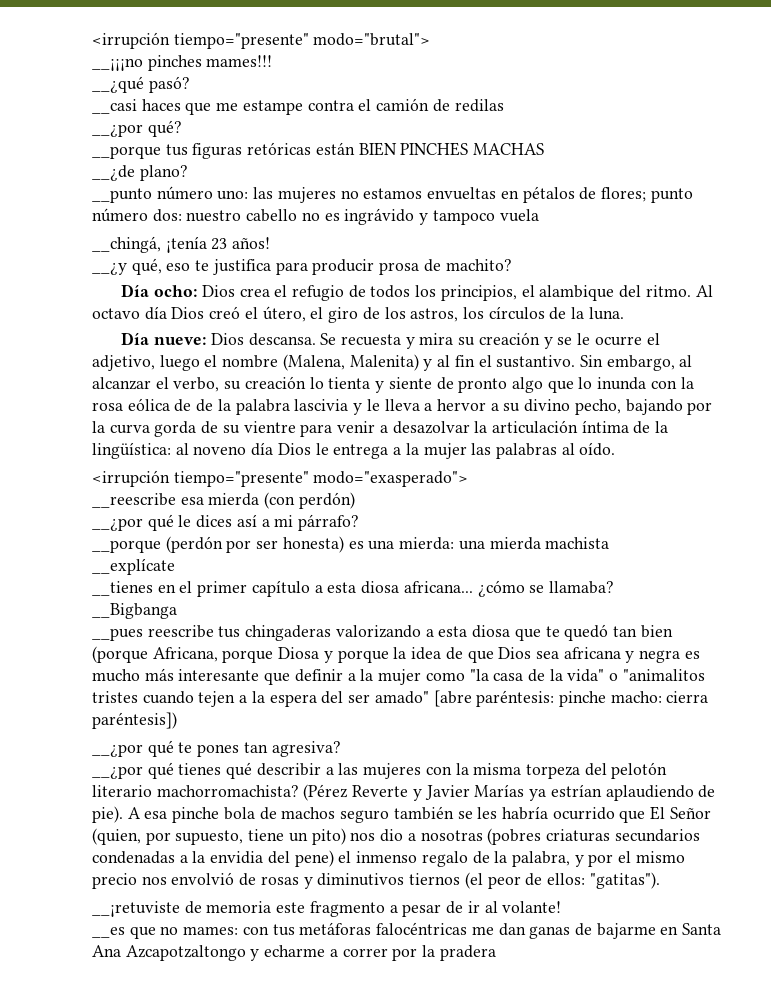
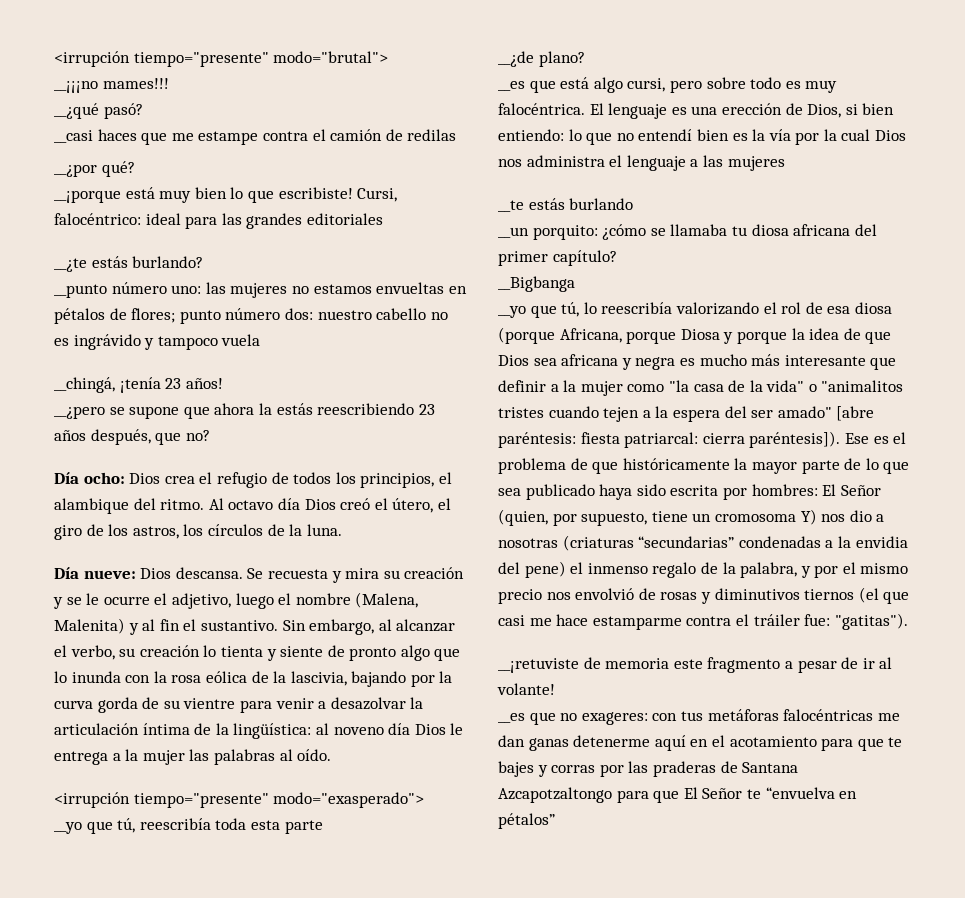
- __¡¡¡no pinches mames!!!
+ __¡¡¡no mames!!!
- __porque tus figuras retóricas están BIEN PINCHES MACHAS
- __¿de plano?
+ __¡porque está muy bien lo que escribiste! Cursi, falocéntrico: ideal para las grandes editoriales
+ __¿te estás burlando?
- __¿y qué, eso te justifica para producir prosa de machito?
+ __¿pero se supone que ahora la estás reescribiendo 23 años después, que no?
- Sin embargo, al alcanzar el verbo, su creación lo tienta y siente de pronto algo que lo inunda con la rosa eólica de de la palabra lascivia y le lleva a hervor a su divino pecho, bajando por la curva gorda de su vientre para venir a desazolvar la articulación íntima de la lingüística: al noveno día Dios le entrega a la mujer las palabras al oído.
+ Sin embargo, al alcanzar el verbo, su creación lo tienta y siente de pronto algo que lo inunda con la rosa eólica de la lascivia, bajando por la curva gorda de su vientre para venir a desazolvar la articulación íntima de la lingüística: al noveno día Dios le entrega a la mujer las palabras al oído.
- __reescribe esa mierda (con perdón)
- __¿por qué le dices así a mi párrafo?
- __porque (perdón por ser honesta) es una mierda: una mierda machista
- __explícate
- __tienes en el primer capítulo a esta diosa africana... ¿cómo se llamaba?
+ __yo que tú, reescribía toda esta parte
+ __¿de plano?
+ __es que está algo cursi, pero sobre todo es muy falocéntrica. El lenguaje es una erección de Dios, si bien entiendo: lo que no entendí bien es la vía por la cual Dios nos administra el lenguaje a las mujeres
+ __te estás burlando
+ __un porquito: ¿cómo se llamaba tu diosa africana del primer capítulo?
  __Bigbanga
- __pues reescribe tus chingaderas valorizando a esta diosa que te quedó tan bien (porque Africana, porque Diosa y porque la idea de que Dios sea africana y negra es mucho más interesante que definir a la mujer como "la casa de la vida" o "animalitos tristes cuando tejen a la espera del ser amado" [abre paréntesis:
+ __yo que tú, lo reescribía valorizando el rol de esa diosa (porque Africana, porque Diosa y porque la idea de que Dios sea africana y negra es mucho más interesante que definir a la mujer como "la casa de la vida" o "animalitos tristes cuando tejen a la espera del ser amado" [abre paréntesis:
- pinche macho: cierra paréntesis])
- __¿por qué te pones tan agresiva?
- __¿por qué tienes qué describir a las mujeres con la misma torpeza del pelotón literario machorromachista? (Pérez Reverte y Javier Marías ya estrían aplaudiendo de pie). A esa pinche bola de machos seguro también se les habría ocurrido que El Señor (quien, por supuesto, tiene un pito) nos dio a nosotras (pobres criaturas secundarios condenadas a la envidia del pene) el inmenso regalo de la palabra, y por el mismo precio nos envolvió de rosas y diminutivos tiernos (el peor de ellos:
+ fiesta patriarcal: cierra paréntesis]). Ese es el problema de que históricamente la mayor parte de lo que sea publicado haya sido escrita por hombres: El Señor (quien, por supuesto, tiene un cromosoma Y) nos dio a nosotras (criaturas “secundarias” condenadas a la envidia del pene) el inmenso regalo de la palabra, y por el mismo precio nos envolvió de rosas y diminutivos tiernos (el que casi me hace estamparme contra el tráiler fue:
- __es que no mames: con tus metáforas falocéntricas me dan ganas de bajarme en Santa Ana Azcapotzaltongo y echarme a correr por la pradera
+ __es que no exageres: con tus metáforas falocéntricas me dan ganas detenerme aquí en el acotamiento para que te bajes y corras por las praderas de Santana Azcapotzaltongo para que El Señor te “envuelva en pétalos”

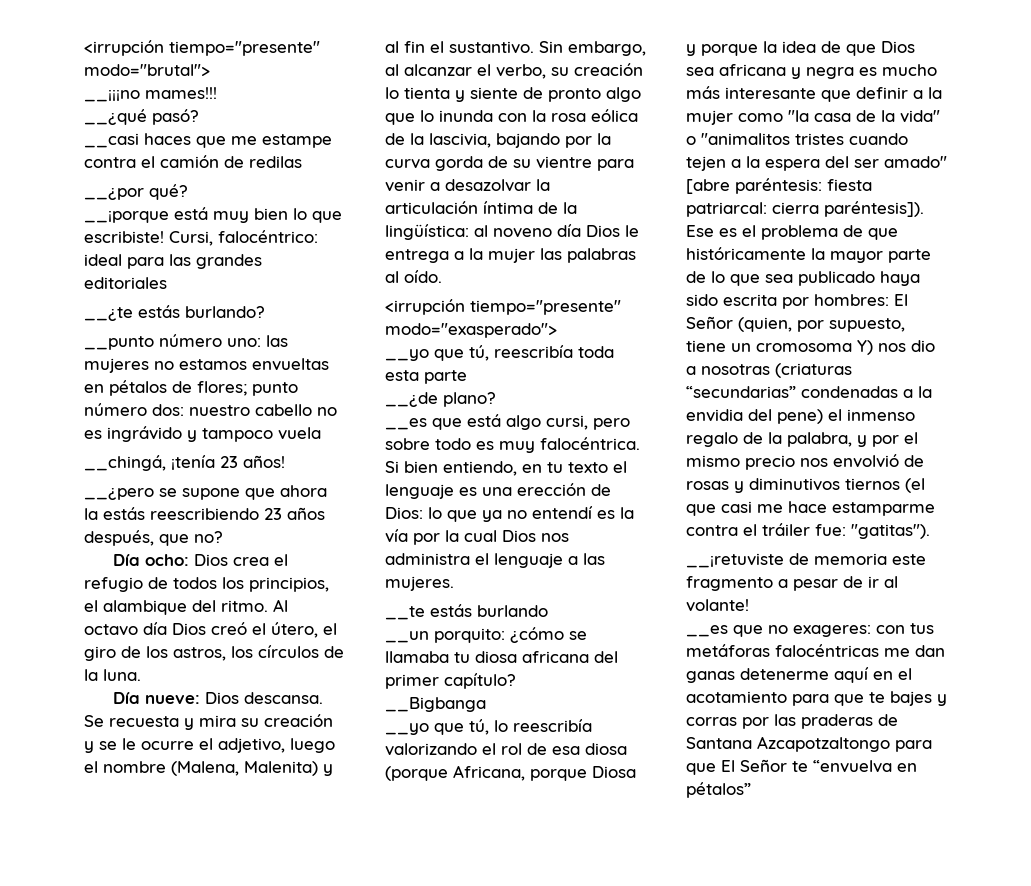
- El lenguaje es una erección de Dios, si bien entiendo: lo que no entendí bien es la vía por la cual Dios nos administra el lenguaje a las mujeres
+ Si bien entiendo, en tu texto el lenguaje es una erección de Dios: lo que ya no entendí es la vía por la cual Dios nos administra el lenguaje a las mujeres.

